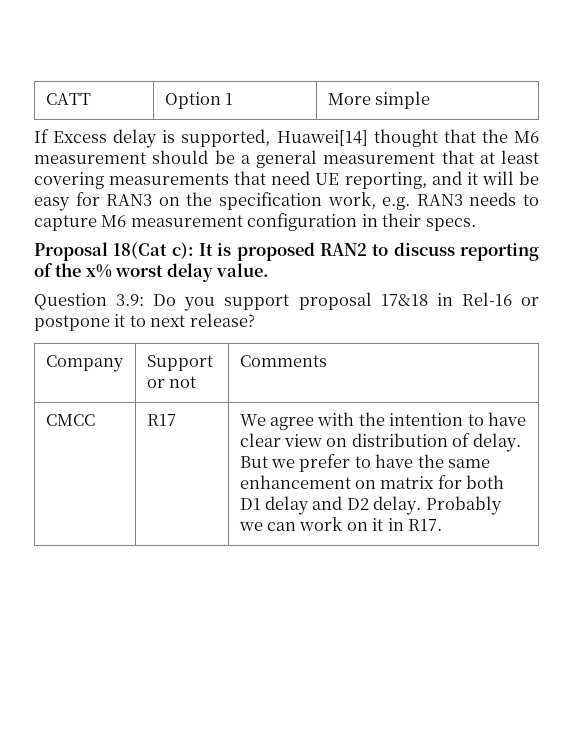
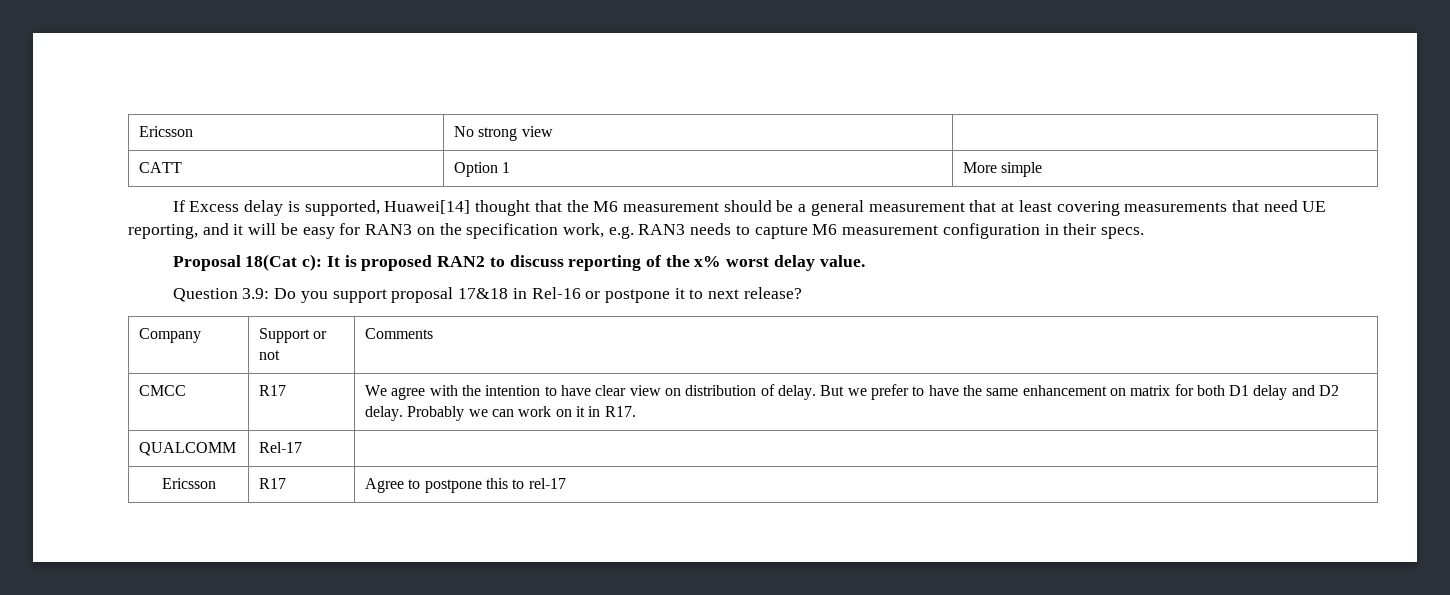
+ Ericsson | No strong view |
+ QUALCOMM | Rel-17 |
+ Ericsson | R17 | Agree to postpone this to rel-17

